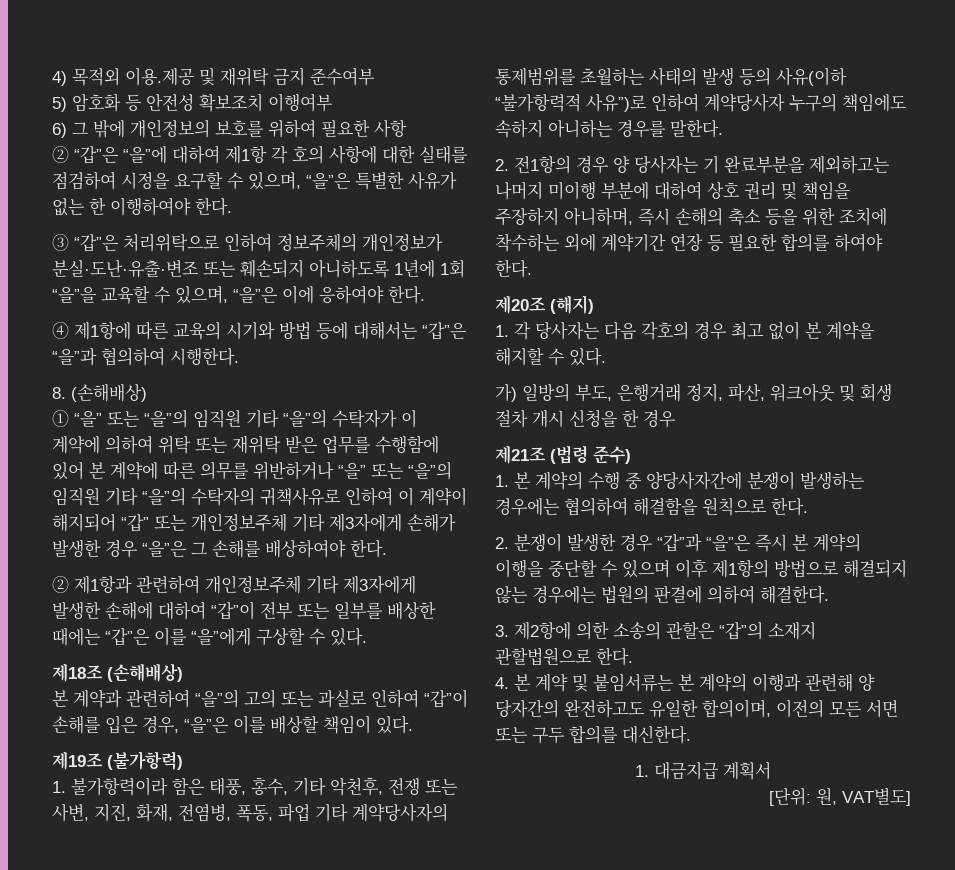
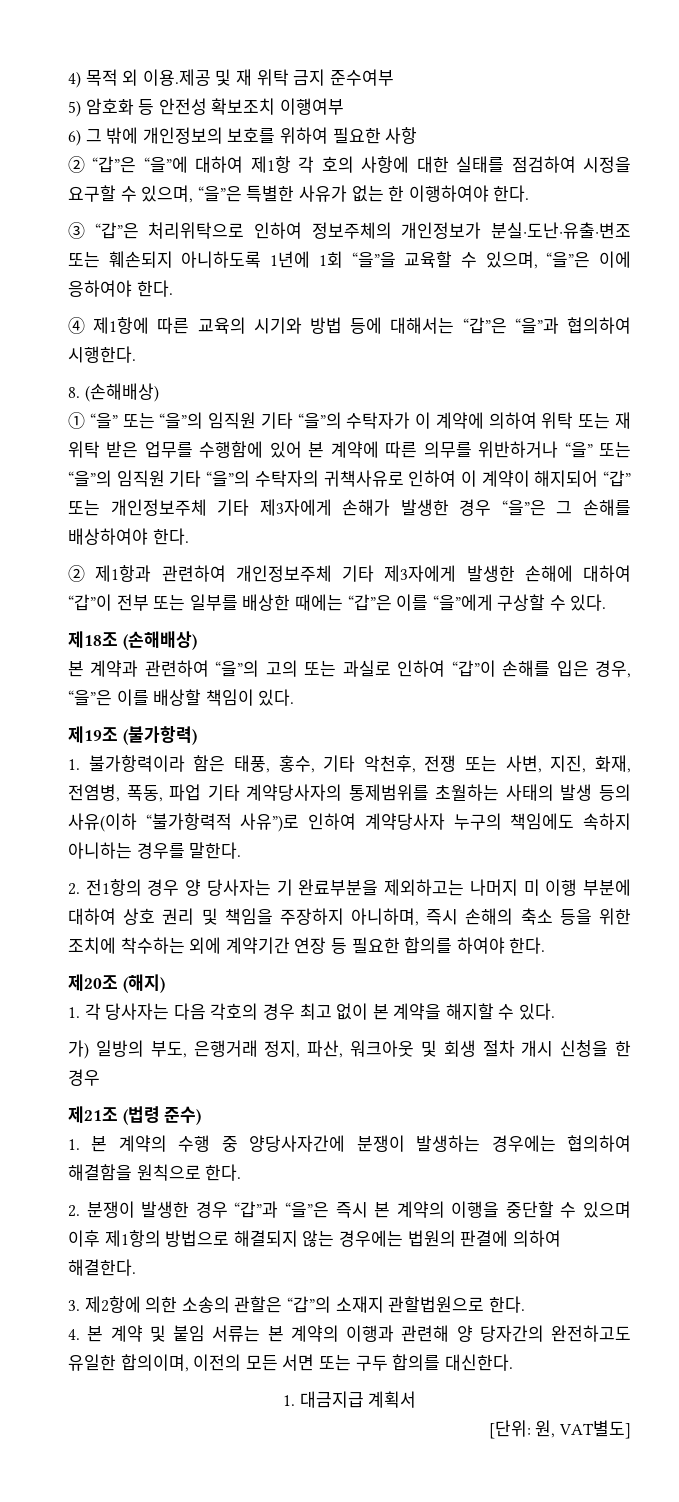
- 4) 목적외 이용․제공 및 재위탁 금지 준수여부
+ 4) 목적 외 이용․제공 및 재 위탁 금지 준수여부
- ① “을” 또는 “을”의 임직원 기타 “을”의 수탁자가 이 계약에 의하여 위탁 또는 재위탁 받은 업무를 수행함에 있어 본 계약에 따른 의무를 위반하거나 “을” 또는 “을”의 임직원 기타 “을”의 수탁자의 귀책사유로 인하여 이 계약이 해지되어 “갑” 또는 개인정보주체 기타 제3자에게 손해가 발생한 경우 “을”은 그 손해를 배상하여야 한다.
+ ① “을” 또는 “을”의 임직원 기타 “을”의 수탁자가 이 계약에 의하여 위탁 또는 재 위탁 받은 업무를 수행함에 있어 본 계약에 따른 의무를 위반하거나 “을” 또는 “을”의 임직원 기타 “을”의 수탁자의 귀책사유로 인하여 이 계약이 해지되어 “갑” 또는 개인정보주체 기타 제3자에게 손해가 발생한 경우 “을”은 그 손해를 배상하여야 한다.
- 2. 전1항의 경우 양 당사자는 기 완료부분을 제외하고는 나머지 미이행 부분에 대하여 상호 권리 및 책임을 주장하지 아니하며, 즉시 손해의 축소 등을 위한 조치에 착수하는 외에 계약기간 연장 등 필요한 합의를 하여야 한다.
+ 2. 전1항의 경우 양 당사자는 기 완료부분을 제외하고는 나머지 미 이행 부분에 대하여 상호 권리 및 책임을 주장하지 아니하며, 즉시 손해의 축소 등을 위한 조치에 착수하는 외에 계약기간 연장 등 필요한 합의를 하여야 한다.
- 4. 본 계약 및 붙임서류는 본 계약의 이행과 관련해 양 당자간의 완전하고도 유일한 합의이며, 이전의 모든 서면 또는 구두 합의를 대신한다.
+ 4. 본 계약 및 붙임 서류는 본 계약의 이행과 관련해 양 당자간의 완전하고도 유일한 합의이며, 이전의 모든 서면 또는 구두 합의를 대신한다.

